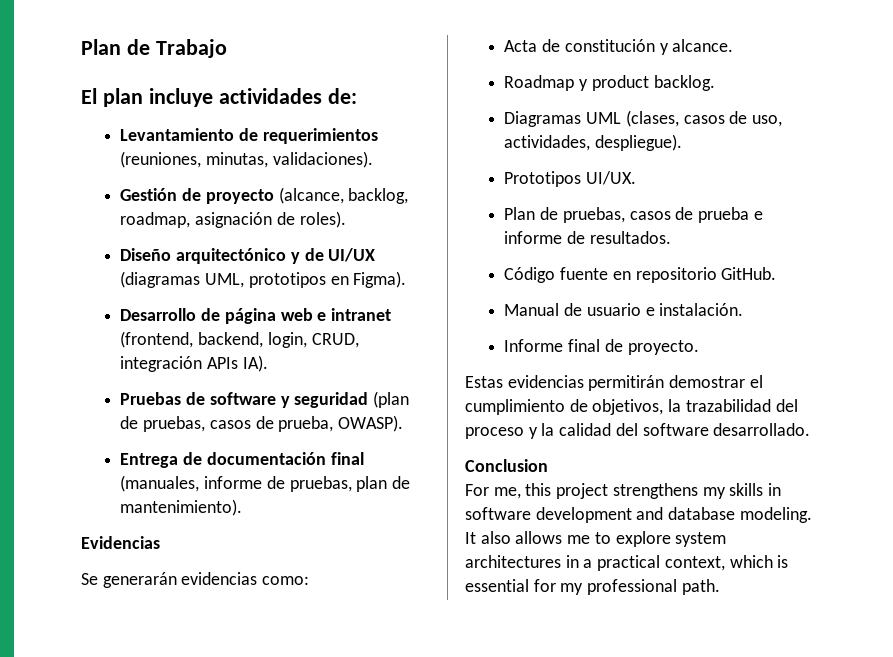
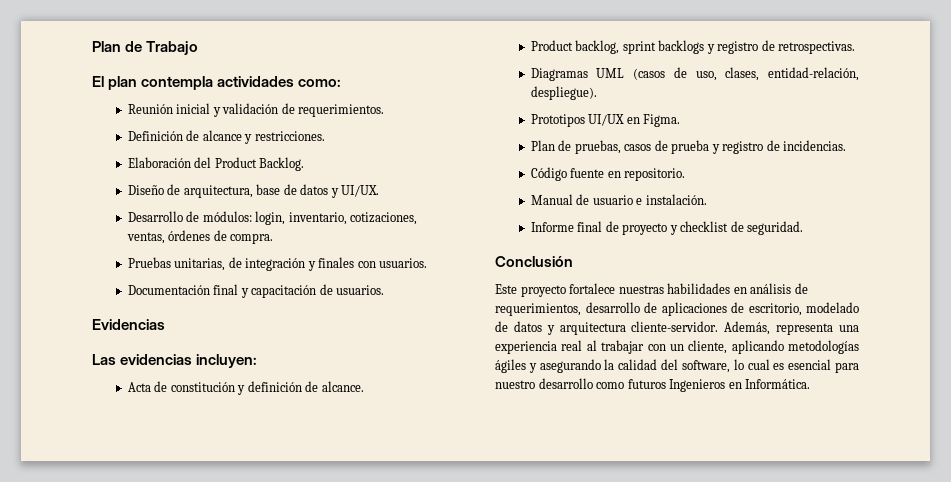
- El plan incluye actividades de:
- Levantamiento de requerimientos (reuniones, minutas, validaciones).
- Gestión de proyecto (alcance, backlog, roadmap, asignación de roles).
- Diseño arquitectónico y de UI/UX (diagramas UML, prototipos en Figma).
- Desarrollo de página web e intranet (frontend, backend, login, CRUD, integración APIs IA).
- Pruebas de software y seguridad (plan de pruebas, casos de prueba, OWASP).
- Entrega de documentación final (manuales, informe de pruebas, plan de mantenimiento).
+ El plan contempla actividades como:
+ Reunión inicial y validación de requerimientos.
+ Definición de alcance y restricciones.
+ Elaboración del Product Backlog.
+ Diseño de arquitectura, base de datos y UI/UX.
+ Desarrollo de módulos: login, inventario, cotizaciones, ventas, órdenes de compra.
+ Pruebas unitarias, de integración y finales con usuarios.
+ Documentación final y capacitación de usuarios.
  Evidencias
- Se generarán evidencias como:
+ Las evidencias incluyen:
- Acta de constitución y alcance.
+ Acta de constitución y definición de alcance.
- Roadmap y product backlog.
- Diagramas UML (clases, casos de uso, actividades, despliegue).
+ Product backlog, sprint backlogs y registro de retrospectivas.
+ Diagramas UML (casos de uso, clases, entidad-relación, despliegue).
- Prototipos UI/UX.
+ Prototipos UI/UX en Figma.
- Plan de pruebas, casos de prueba e informe de resultados.
+ Plan de pruebas, casos de prueba y registro de incidencias.
- Código fuente en repositorio GitHub.
+ Código fuente en repositorio.
- Informe final de proyecto.
- Estas evidencias permitirán demostrar el cumplimiento de objetivos, la trazabilidad del proceso y la calidad del software desarrollado.
- Conclusion
- For me, this project strengthens my skills in software development and database modeling. It also allows me to explore system architectures in a practical context, which is essential for my professional path.
+ Informe final de proyecto y checklist de seguridad.
+ Conclusión
+ Este proyecto fortalece nuestras habilidades en análisis de requerimientos, desarrollo de aplicaciones de escritorio, modelado de datos y arquitectura cliente-servidor. Además, representa una experiencia real al trabajar con un cliente, aplicando metodologías ágiles y asegurando la calidad del software, lo cual es esencial para nuestro desarrollo como futuros Ingenieros en Informática.

